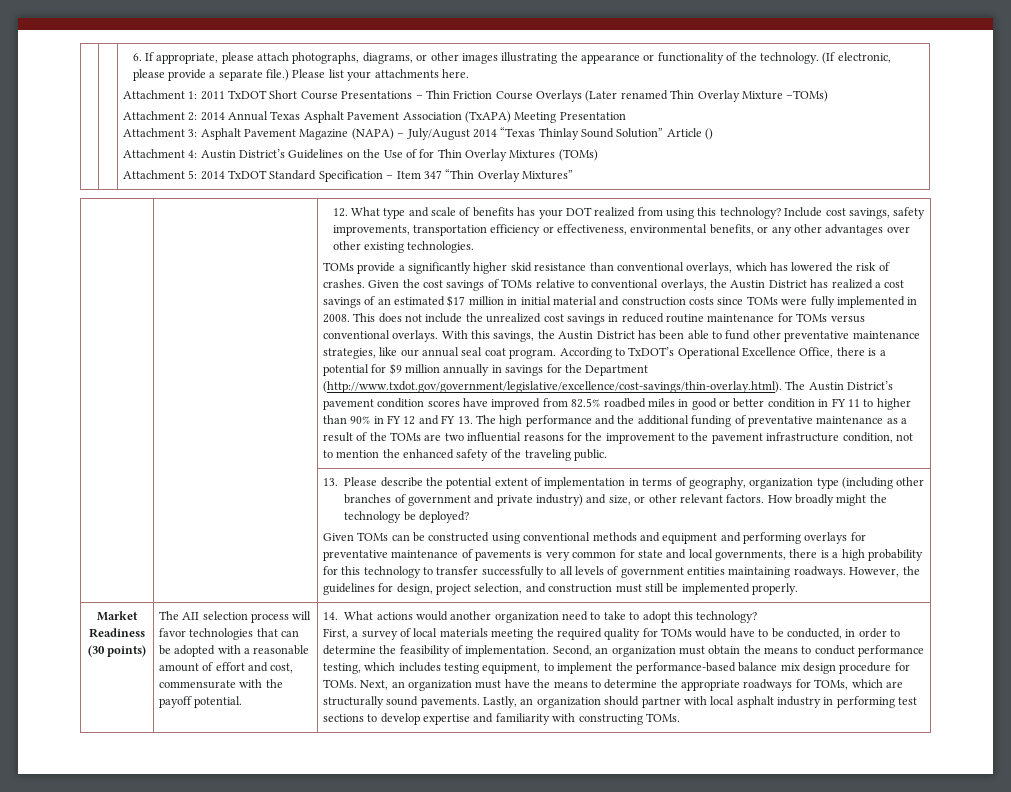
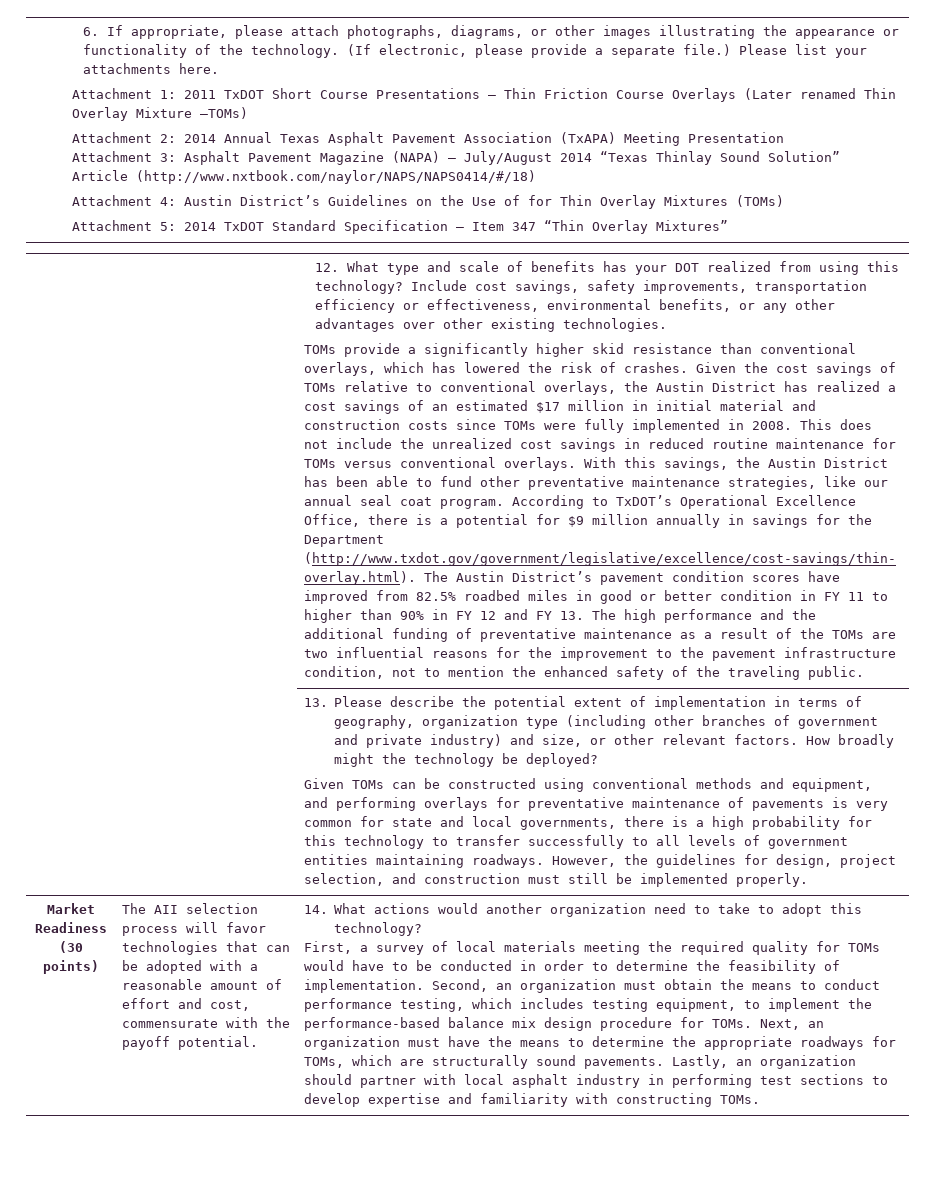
- Attachment 3: Asphalt Pavement Magazine (NAPA) – July/August 2014 “Texas Thinlay Sound Solution” Article ()
+ Attachment 3: Asphalt Pavement Magazine (NAPA) – July/August 2014 “Texas Thinlay Sound Solution” Article (http://www.nxtbook.com/naylor/NAPS/NAPS0414/#/18)
- Given TOMs can be constructed using conventional methods and equipment and performing overlays for preventative maintenance of pavements is very common for state and local governments, there is a high probability for this technology to transfer successfully to all levels of government entities maintaining roadways.
+ Given TOMs can be constructed using conventional methods and equipment, and performing overlays for preventative maintenance of pavements is very common for state and local governments, there is a high probability for this technology to transfer successfully to all levels of government entities maintaining roadways.
- First, a survey of local materials meeting the required quality for TOMs would have to be conducted, in order to determine the feasibility of implementation.
+ First, a survey of local materials meeting the required quality for TOMs would have to be conducted in order to determine the feasibility of implementation.

